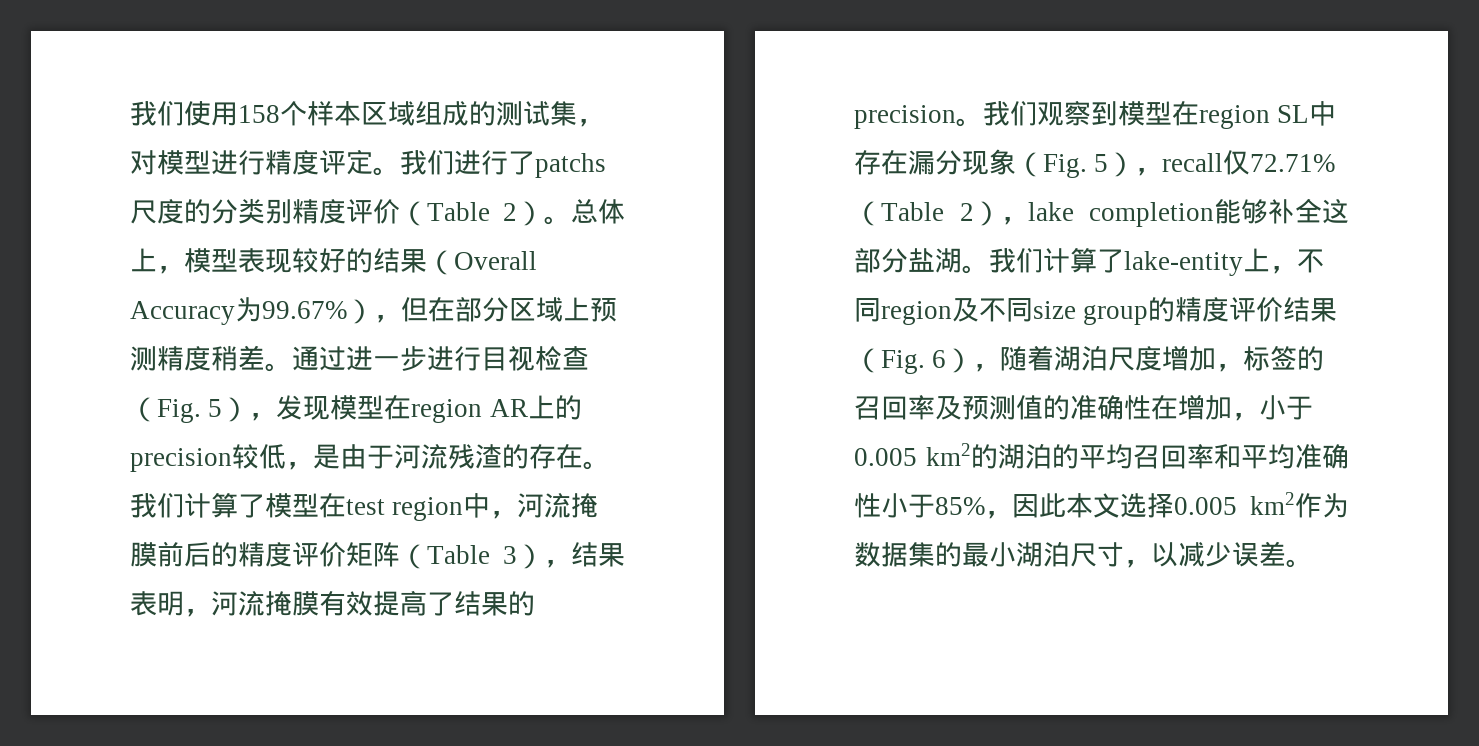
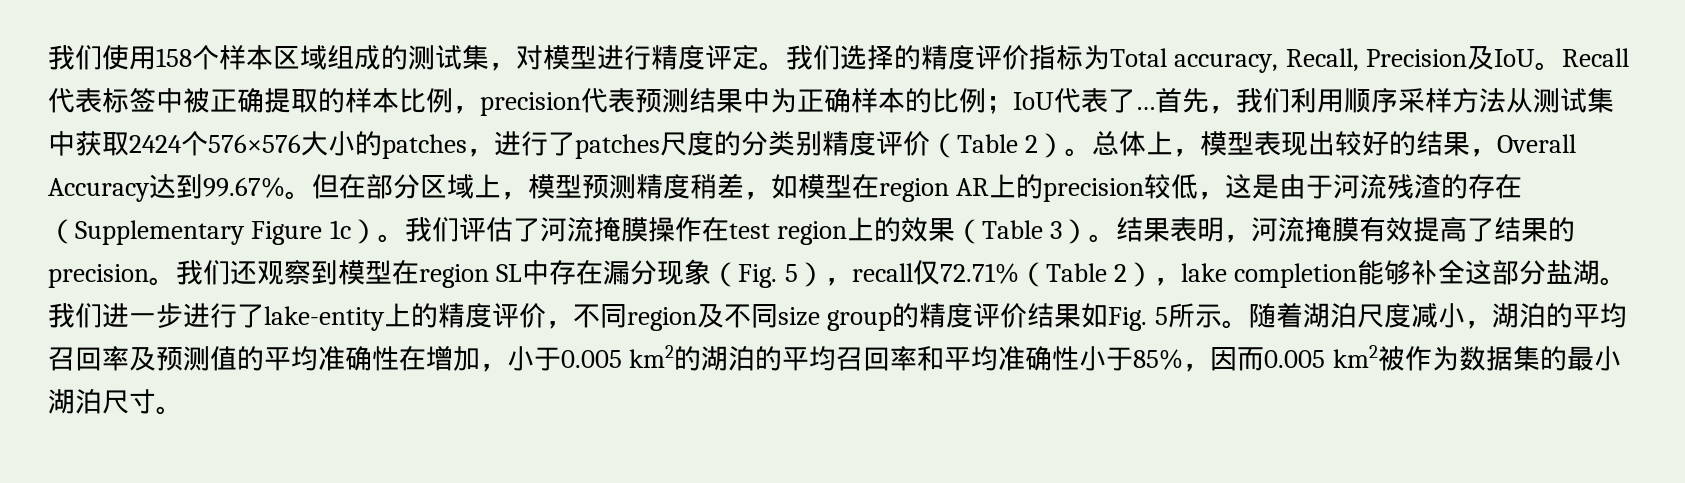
- 我们进行了patchs尺度的分类别精度评价（Table 2）。
+ 我们选择的精度评价指标为Total accuracy, Recall, Precision及IoU。Recall代表标签中被正确提取的样本比例，precision代表预测结果中为正确样本的比例；IoU代表了…首先，我们利用顺序采样方法从测试集中获取2424个576×576大小的patches，进行了patches尺度的分类别精度评价（Table 2）。
- 总体上，模型表现较好的结果（Overall Accuracy为99.67%），但在部分区域上预测精度稍差。通过进一步进行目视检查（Fig. 5），发现模型在region AR上的precision较低，是由于河流残渣的存在。我们计算了模型在test region中，河流掩膜前后的精度评价矩阵（Table 3），结果表明，河流掩膜有效提高了结果的precision。
+ 总体上，模型表现出较好的结果，Overall Accuracy达到99.67%。但在部分区域上，模型预测精度稍差，如模型在region AR上的precision较低，这是由于河流残渣的存在（Supplementary Figure 1c）。我们评估了河流掩膜操作在test region上的效果（Table 3）。结果表明，河流掩膜有效提高了结果的precision。
- 我们观察到模型在region SL中存在漏分现象（Fig. 5），recall仅72.71%（Table 2），lake completion能够补全这部分盐湖。
+ 我们还观察到模型在region SL中存在漏分现象（Fig. 5），recall仅72.71%（Table 2），lake completion能够补全这部分盐湖。
- 我们计算了lake-entity上，不同region及不同size group的精度评价结果（Fig. 6），随着湖泊尺度增加，标签的召回率及预测值的准确性在增加，小于0.005 km2的湖泊的平均召回率和平均准确性小于85%，因此本文选择0.005 km2作为数据集的最小湖泊尺寸，以减少误差。
+ 我们进一步进行了lake-entity上的精度评价，不同region及不同size group的精度评价结果如Fig. 5所示。随着湖泊尺度减小，湖泊的平均召回率及预测值的平均准确性在增加，小于0.005 km2的湖泊的平均召回率和平均准确性小于85%，因而0.005 km2被作为数据集的最小湖泊尺寸。

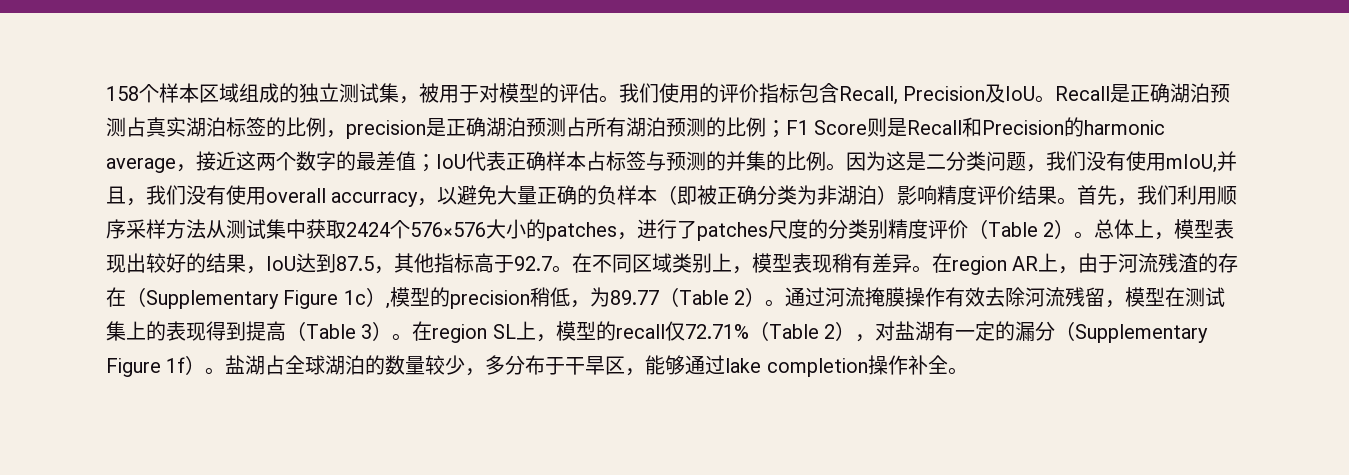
- 我们使用158个样本区域组成的测试集，对模型进行精度评定。我们选择的精度评价指标为Total accuracy, Recall, Precision及IoU。
+ 158个样本区域组成的独立测试集，被用于对模型的评估。我们使用的评价指标包含Recall, Precision及IoU。
- Recall代表标签中被正确提取的样本比例，precision代表预测结果中为正确样本的比例；IoU代表了…
+ Recall是正确湖泊预测占真实湖泊标签的比例，precision是正确湖泊预测占所有湖泊预测的比例；F1 Score则是Recall和Precision的harmonic average，接近这两个数字的最差值；IoU代表正确样本占标签与预测的并集的比例。因为这是二分类问题，我们没有使用mIoU,并且，我们没有使用overall accurracy，以避免大量正确的负样本（即被正确分类为非湖泊）影响精度评价结果。
- 总体上，模型表现出较好的结果，Overall Accuracy达到99.67%。但在部分区域上，模型预测精度稍差，如模型在region AR上的precision较低，这是由于河流残渣的存在（Supplementary Figure 1c）。我们评估了河流掩膜操作在test region上的效果（Table 3）。结果表明，河流掩膜有效提高了结果的precision。我们还观察到模型在region SL中存在漏分现象（Fig. 5），recall仅72.71%（Table 2），lake completion能够补全这部分盐湖。我们进一步进行了lake-entity上的精度评价，不同region及不同size group的精度评价结果如Fig. 5所示。随着湖泊尺度减小，湖泊的平均召回率及预测值的平均准确性在增加，小于0.005 km2的湖泊的平均召回率和平均准确性小于85%，因而0.005 km2被作为数据集的最小湖泊尺寸。
+ 总体上，模型表现出较好的结果，IoU达到87.5，其他指标高于92.7。在不同区域类别上，模型表现稍有差异。在region AR上，由于河流残渣的存在（Supplementary Figure 1c）,模型的precision稍低，为89.77（Table 2）。通过河流掩膜操作有效去除河流残留，模型在测试集上的表现得到提高（Table 3）。在region SL上，模型的recall仅72.71%（Table 2），对盐湖有一定的漏分（Supplementary Figure 1f）。盐湖占全球湖泊的数量较少，多分布于干旱区，能够通过lake completion操作补全。

